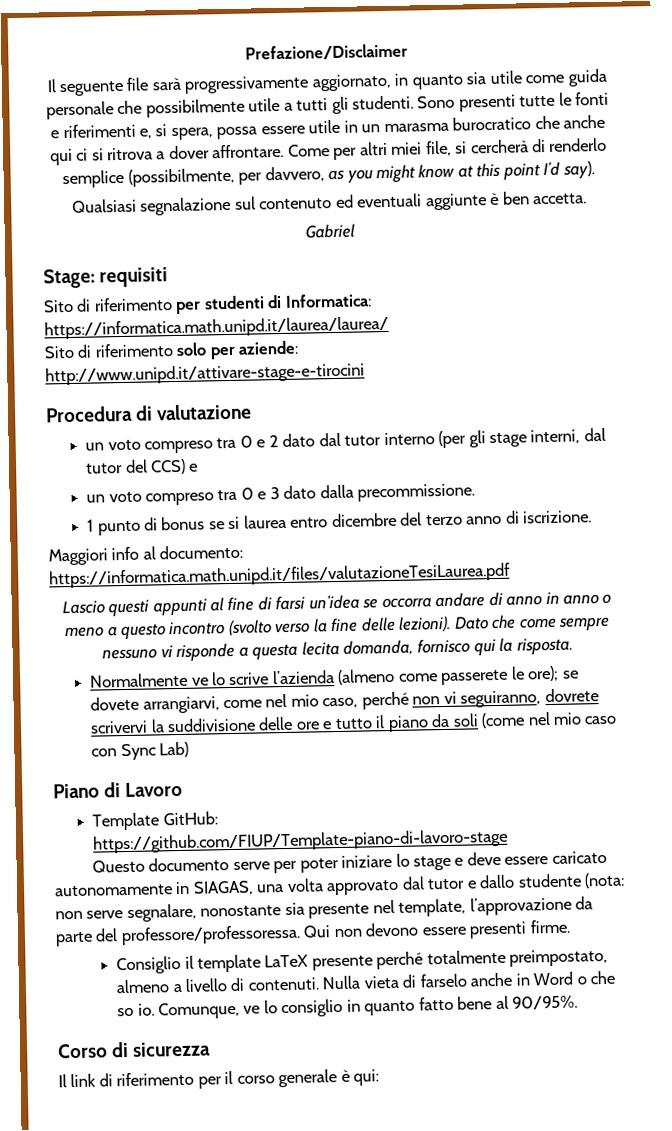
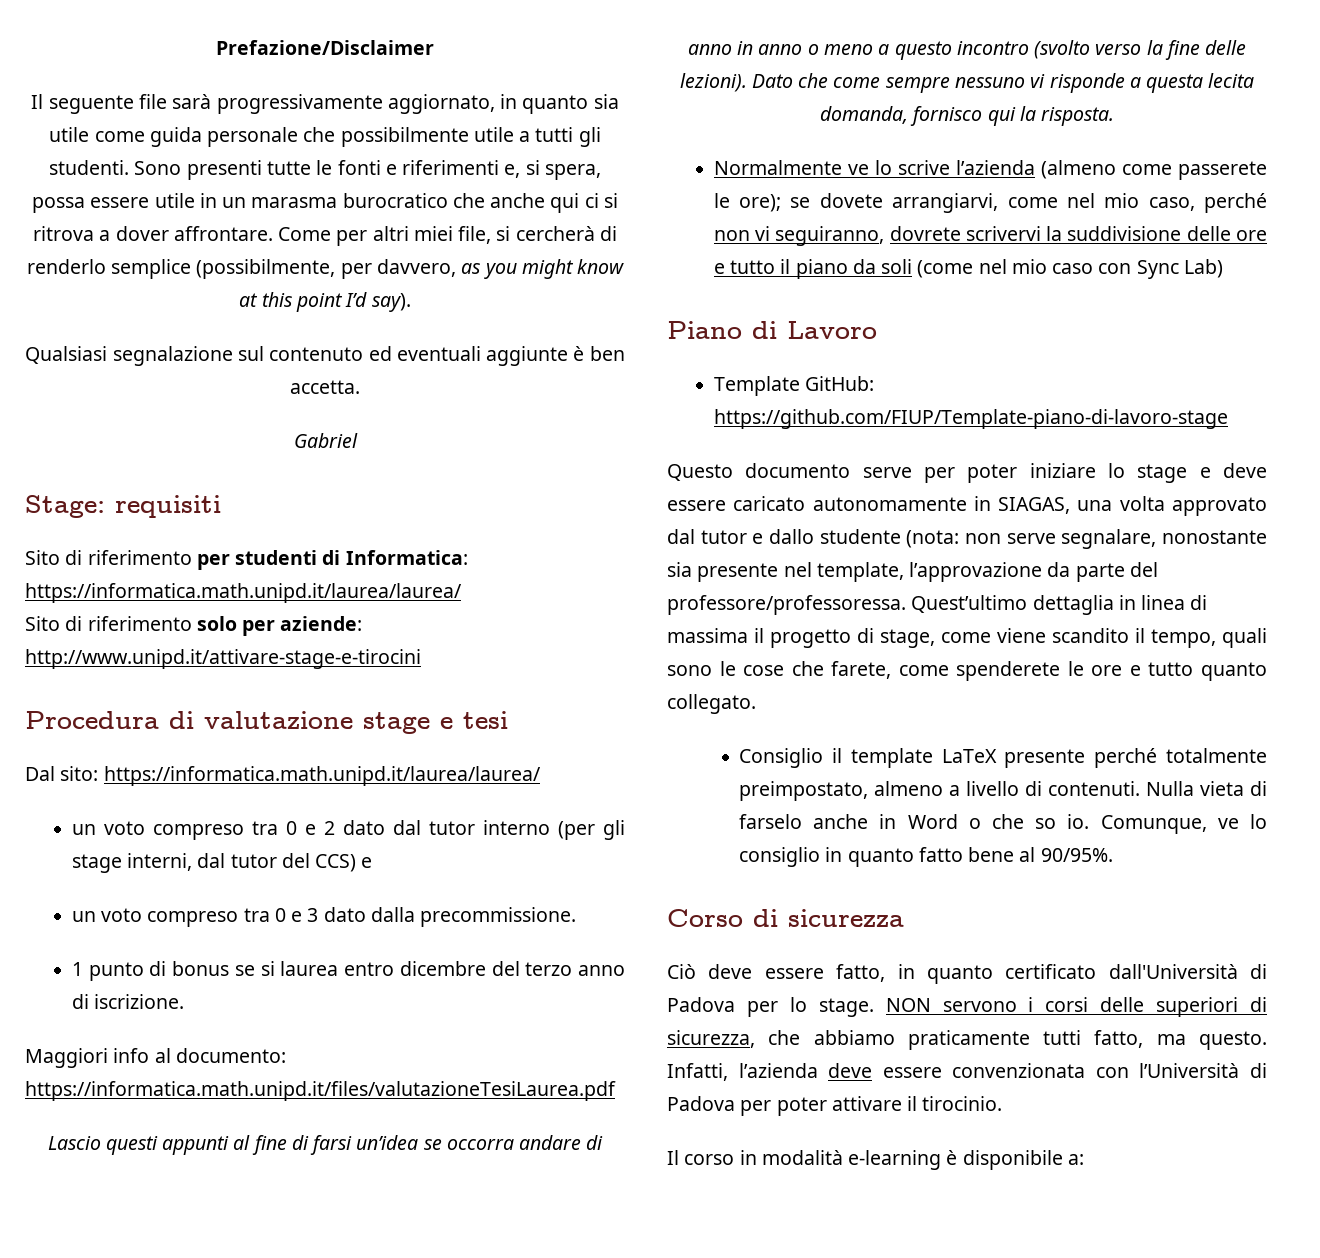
- Procedura di valutazione
+ Procedura di valutazione stage e tesi
+ Dal sito: https://informatica.math.unipd.it/laurea/laurea/
- Qui non devono essere presenti firme.
+ Quest’ultimo dettaglia in linea di massima il progetto di stage, come viene scandito il tempo, quali sono le cose che farete, come spenderete le ore e tutto quanto collegato.
- Il link di riferimento per il corso generale è qui:
+ Ciò deve essere fatto, in quanto certificato dall'Università di Padova per lo stage. NON servono i corsi delle superiori di sicurezza, che abbiamo praticamente tutti fatto, ma questo. Infatti, l’azienda deve essere convenzionata con l’Università di Padova per poter attivare il tirocinio.
+ Il corso in modalità e-learning è disponibile a:

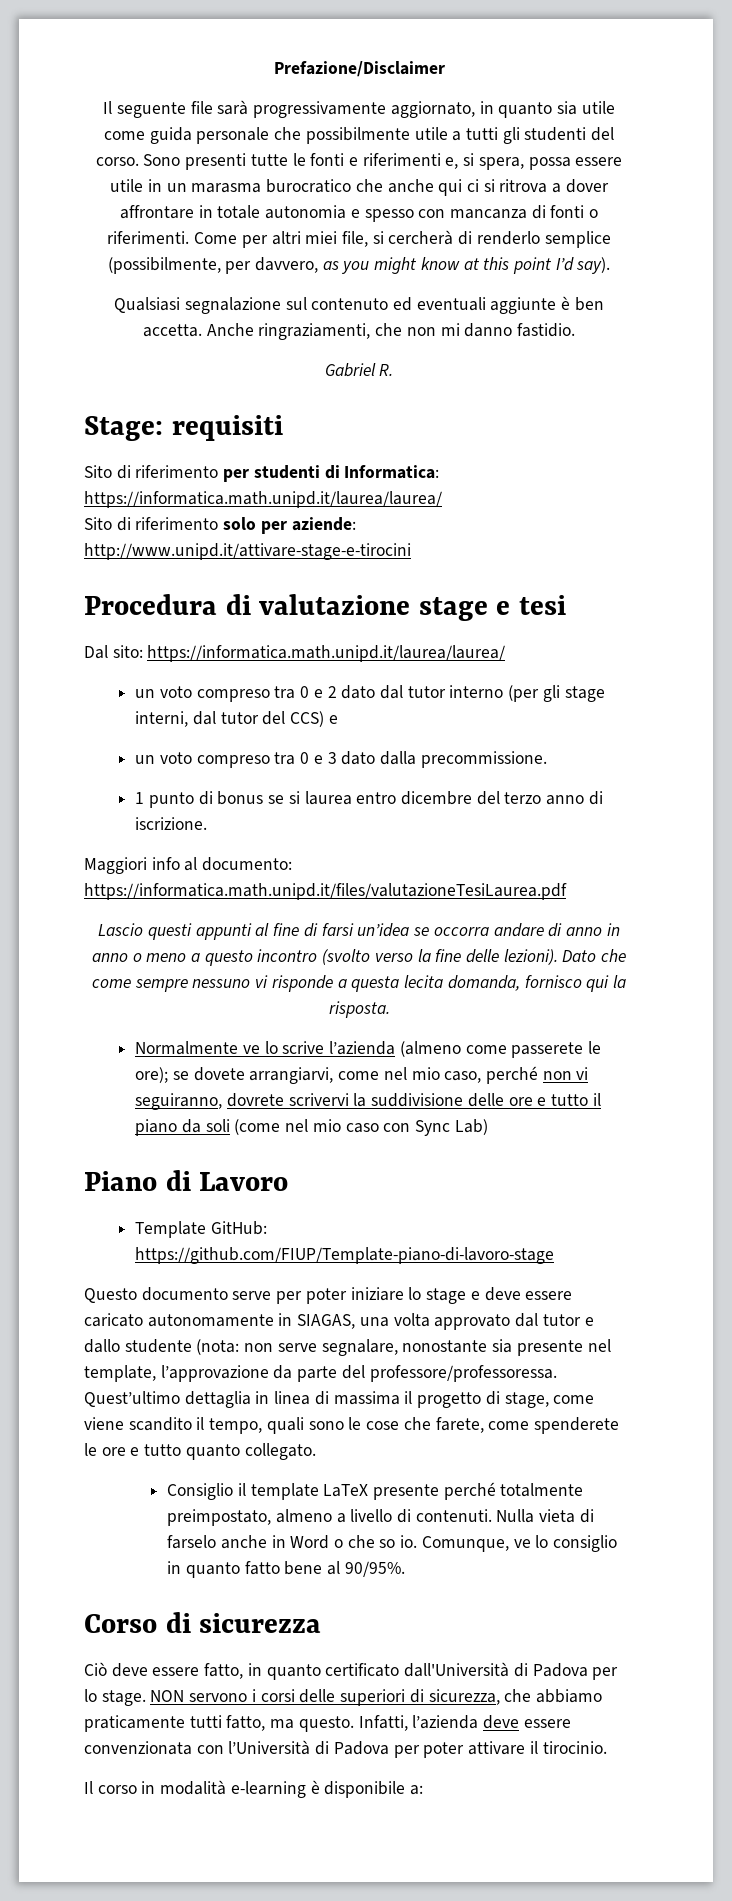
- Il seguente file sarà progressivamente aggiornato, in quanto sia utile come guida personale che possibilmente utile a tutti gli studenti.
+ Il seguente file sarà progressivamente aggiornato, in quanto sia utile come guida personale che possibilmente utile a tutti gli studenti del corso.
- Sono presenti tutte le fonti e riferimenti e, si spera, possa essere utile in un marasma burocratico che anche qui ci si ritrova a dover affrontare.
+ Sono presenti tutte le fonti e riferimenti e, si spera, possa essere utile in un marasma burocratico che anche qui ci si ritrova a dover affrontare in totale autonomia e spesso con mancanza di fonti o riferimenti.
+ Anche ringraziamenti, che non mi danno fastidio.
- Gabriel
+ Gabriel R.

